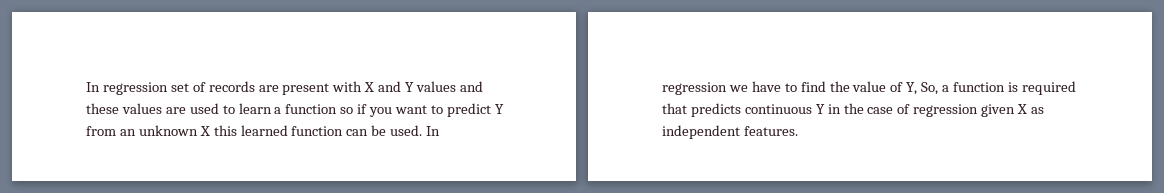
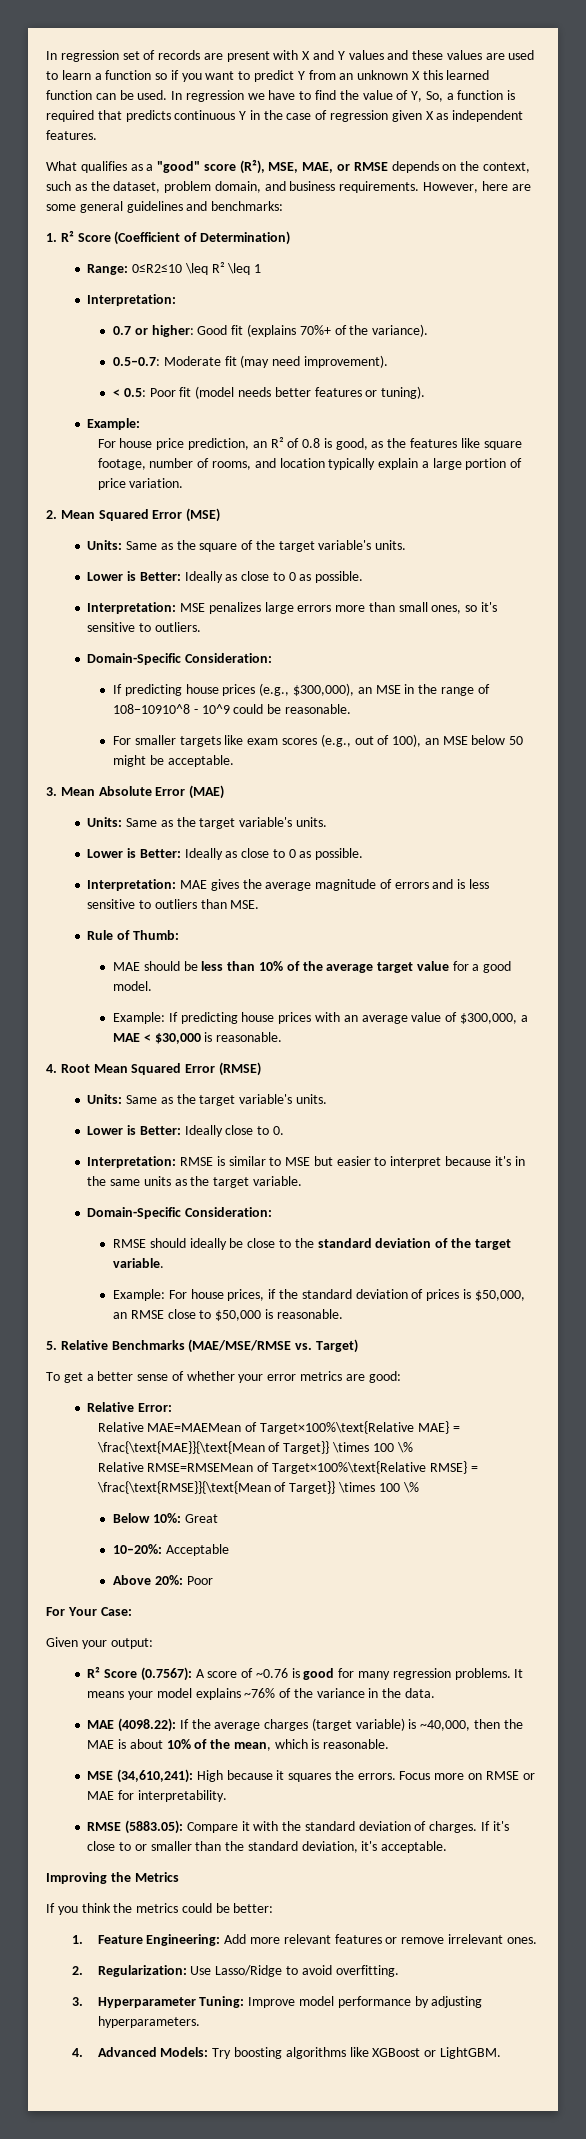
+ What qualifies as a "good" score (R²), MSE, MAE, or RMSE depends on the context, such as the dataset, problem domain, and business requirements. However, here are some general guidelines and benchmarks:
+ 1. R² Score (Coefficient of Determination)
+ Range: 0≤R2≤10 \leq R² \leq 1
+ Interpretation:
+ 0.7 or higher: Good fit (explains 70%+ of the variance).
+ 0.5–0.7: Moderate fit (may need improvement).
+ < 0.5: Poor fit (model needs better features or tuning).
+ Example:
+ For house price prediction, an R² of 0.8 is good, as the features like square footage, number of rooms, and location typically explain a large portion of price variation.
+ 2. Mean Squared Error (MSE)
+ Units: Same as the square of the target variable's units.
+ Lower is Better: Ideally as close to 0 as possible.
+ Interpretation: MSE penalizes large errors more than small ones, so it's sensitive to outliers.
+ Domain-Specific Consideration:
+ If predicting house prices (e.g., $300,000), an MSE in the range of 108−10910^8 - 10^9 could be reasonable.
+ For smaller targets like exam scores (e.g., out of 100), an MSE below 50 might be acceptable.
+ 3. Mean Absolute Error (MAE)
+ Units: Same as the target variable's units.
+ Lower is Better: Ideally as close to 0 as possible.
+ Interpretation: MAE gives the average magnitude of errors and is less sensitive to outliers than MSE.
+ Rule of Thumb:
+ MAE should be less than 10% of the average target value for a good model.
+ Example: If predicting house prices with an average value of $300,000, a MAE < $30,000 is reasonable.
+ 4. Root Mean Squared Error (RMSE)
+ Units: Same as the target variable's units.
+ Lower is Better: Ideally close to 0.
+ Interpretation: RMSE is similar to MSE but easier to interpret because it's in the same units as the target variable.
+ Domain-Specific Consideration:
+ RMSE should ideally be close to the standard deviation of the target variable.
+ Example: For house prices, if the standard deviation of prices is $50,000, an RMSE close to $50,000 is reasonable.
+ 5. Relative Benchmarks (MAE/MSE/RMSE vs. Target)
+ To get a better sense of whether your error metrics are good:
+ Relative Error:
+ Relative MAE=MAEMean of Target×100%\text{Relative MAE} = \frac{\text{MAE}}{\text{Mean of Target}} \times 100 \%
+ Relative RMSE=RMSEMean of Target×100%\text{Relative RMSE} = \frac{\text{RMSE}}{\text{Mean of Target}} \times 100 \%
+ Below 10%: Great
+ 10–20%: Acceptable
+ Above 20%: Poor
+ For Your Case:
+ Given your output:
+ R² Score (0.7567): A score of ~0.76 is good for many regression problems. It means your model explains ~76% of the variance in the data.
+ MAE (4098.22): If the average charges (target variable) is ~40,000, then the MAE is about 10% of the mean, which is reasonable.
+ MSE (34,610,241): High because it squares the errors. Focus more on RMSE or MAE for interpretability.
+ RMSE (5883.05): Compare it with the standard deviation of charges. If it's close to or smaller than the standard deviation, it's acceptable.
+ Improving the Metrics
+ If you think the metrics could be better:
+ 1. Feature Engineering: Add more relevant features or remove irrelevant ones.
+ 2. Regularization: Use Lasso/Ridge to avoid overfitting.
+ 3. Hyperparameter Tuning: Improve model performance by adjusting hyperparameters.
+ 4. Advanced Models: Try boosting algorithms like XGBoost or LightGBM.

